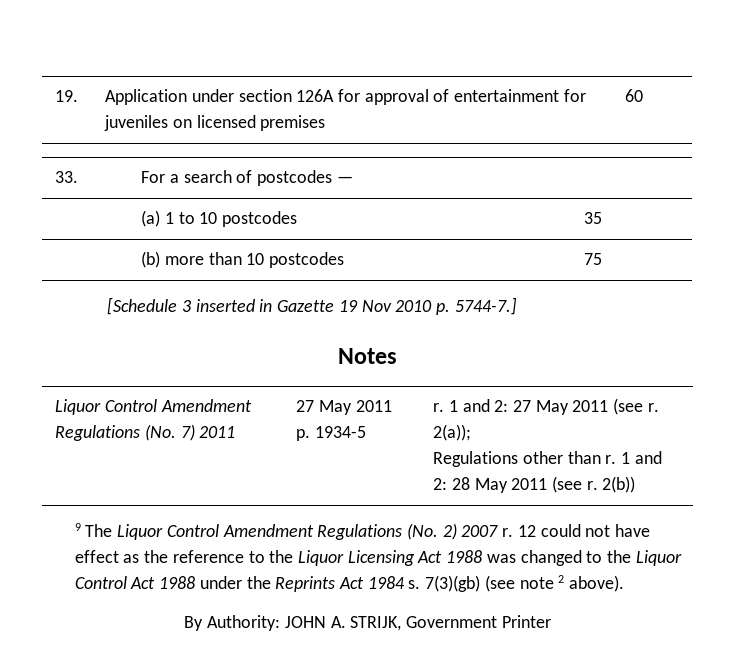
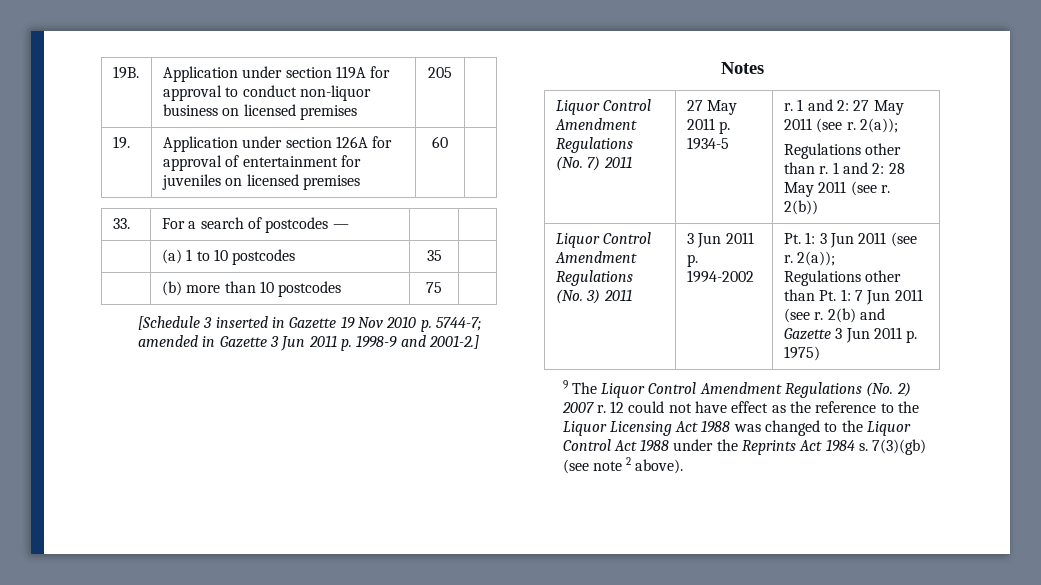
+ 19B. | Application under section 119A for approval to conduct non-liquor business on licensed premises | 205 |
- [Schedule 3 inserted in Gazette 19 Nov 2010 p. 5744-7.]
+ [Schedule 3 inserted in Gazette 19 Nov 2010 p. 5744-7; amended in Gazette 3 Jun 2011 p. 1998-9 and 2001-2.]
+ Liquor Control Amendment Regulations (No. 3) 2011 | 3 Jun 2011 p. 1994-2002 | Pt. 1: 3 Jun 2011 (see r. 2(a));
+ Regulations other than Pt. 1: 7 Jun 2011 (see r. 2(b) and Gazette 3 Jun 2011 p. 1975)
- By Authority: JOHN A. STRIJK, Government Printer

